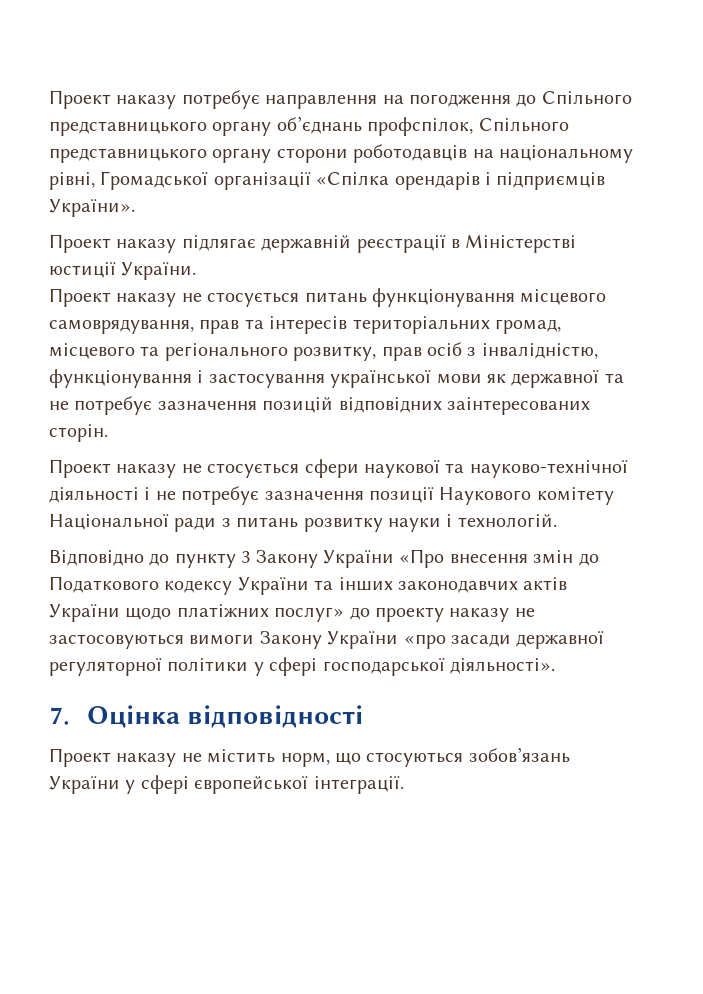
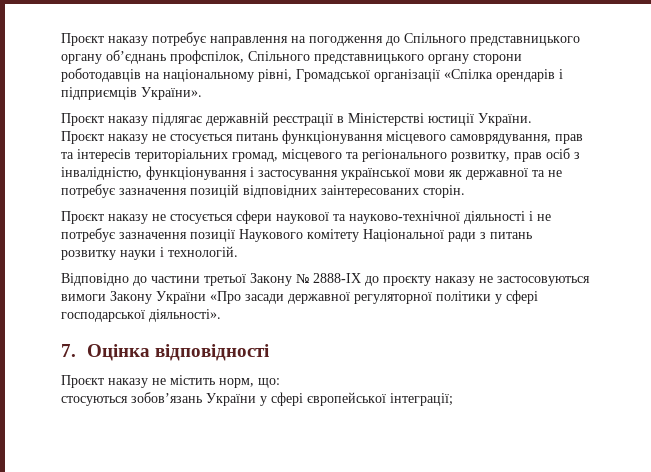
- Проект наказу потребує направлення на погодження до Спільного представницького органу об’єднань профспілок, Спільного представницького органу сторони роботодавців на національному рівні, Громадської організації «Спілка орендарів і підприємців України».
+ Проєкт наказу потребує направлення на погодження до Спільного представницького органу об’єднань профспілок, Спільного представницького органу сторони роботодавців на національному рівні, Громадської організації «Спілка орендарів і підприємців України».
- Проект наказу підлягає державній реєстрації в Міністерстві юстиції України.
+ Проєкт наказу підлягає державній реєстрації в Міністерстві юстиції України.
- Проект наказу не стосується питань функціонування місцевого самоврядування, прав та інтересів територіальних громад, місцевого та регіонального розвитку, прав осіб з інвалідністю, функціонування і застосування української мови як державної та не потребує зазначення позицій відповідних заінтересованих сторін.
+ Проєкт наказу не стосується питань функціонування місцевого самоврядування, прав та інтересів територіальних громад, місцевого та регіонального розвитку, прав осіб з інвалідністю, функціонування і застосування української мови як державної та не потребує зазначення позицій відповідних заінтересованих сторін.
- Проект наказу не стосується сфери наукової та науково-технічної діяльності і не потребує зазначення позиції Наукового комітету Національної ради з питань розвитку науки і технологій.
+ Проєкт наказу не стосується сфери наукової та науково-технічної діяльності і не потребує зазначення позиції Наукового комітету Національної ради з питань розвитку науки і технологій.
- Відповідно до пункту 3 Закону України «Про внесення змін до Податкового кодексу України та інших законодавчих актів України щодо платіжних послуг» до проекту наказу не застосовуються вимоги Закону України «про засади державної регуляторної політики у сфері господарської діяльності».
+ Відповідно до частини третьої Закону № 2888-ІХ до проєкту наказу не застосовуються вимоги Закону України «Про засади державної регуляторної політики у сфері господарської діяльності».
- Проект наказу не містить норм, що стосуються зобов’язань України у сфері європейської інтеграції.
+ Проєкт наказу не містить норм, що:
+ стосуються зобов’язань України у сфері європейської інтеграції;

